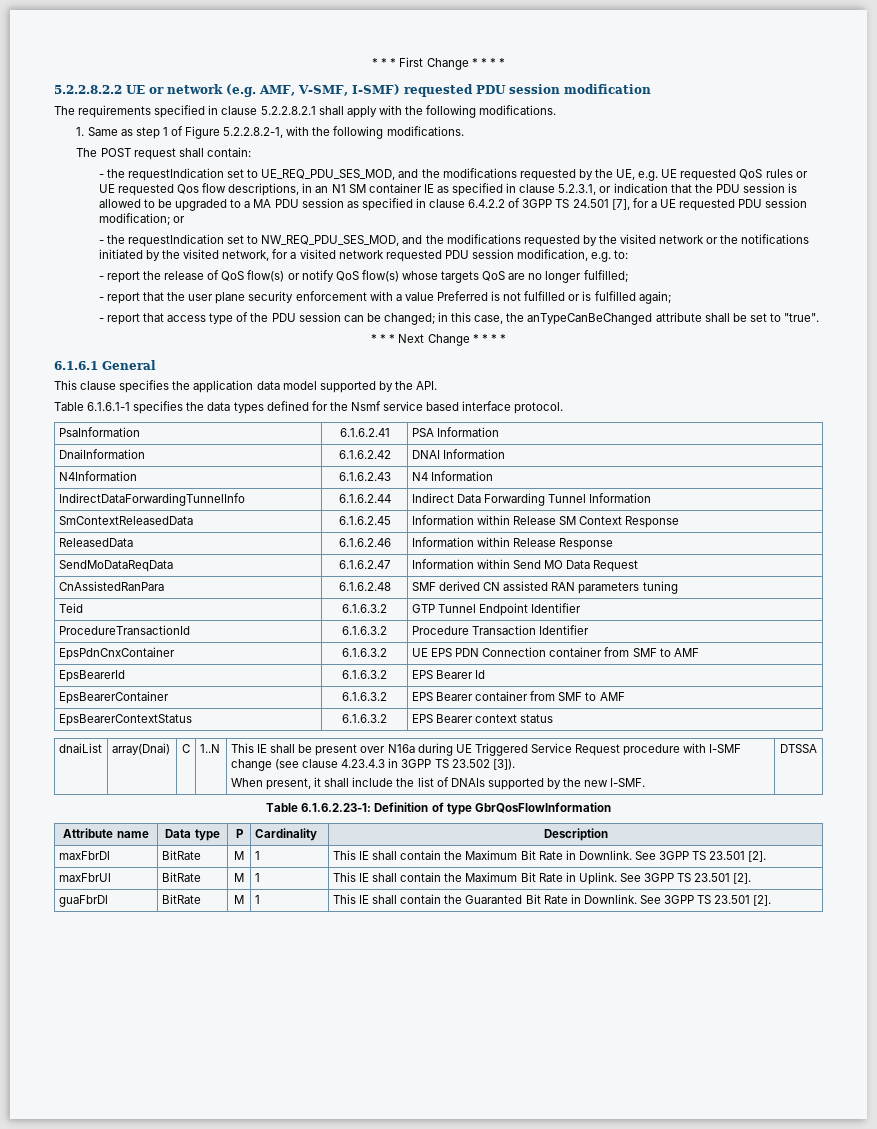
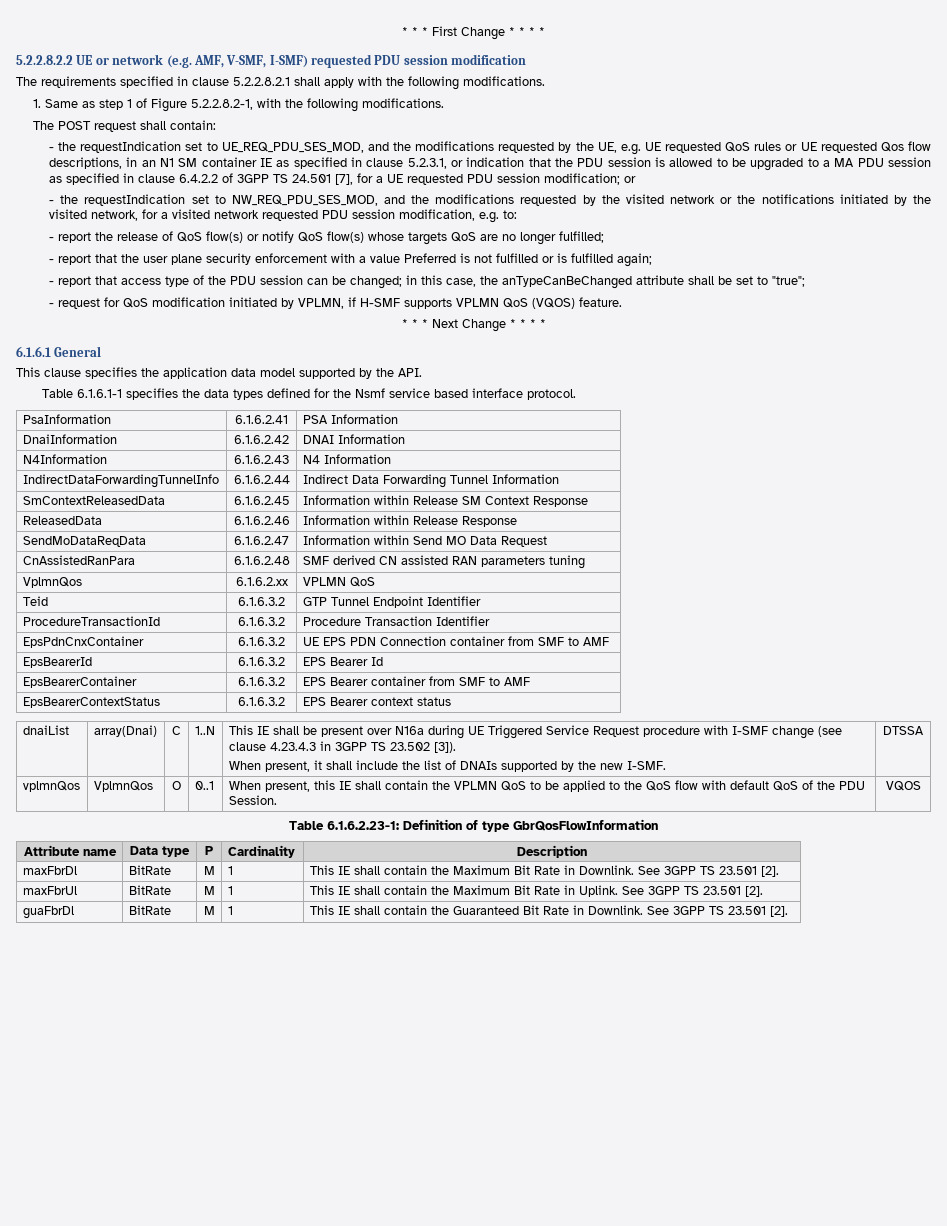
- - report that access type of the PDU session can be changed; in this case, the anTypeCanBeChanged attribute shall be set to "true".
+ - report that access type of the PDU session can be changed; in this case, the anTypeCanBeChanged attribute shall be set to "true";
+ - request for QoS modification initiated by VPLMN, if H-SMF supports VPLMN QoS (VQOS) feature.
+ VplmnQos | 6.1.6.2.xx | VPLMN QoS
+ vplmnQos | VplmnQos | O | 0..1 | When present, this IE shall contain the VPLMN QoS to be applied to the QoS flow with default QoS of the PDU Session. | VQOS
- guaFbrDl | BitRate | M | 1 | This IE shall contain the Guaranted Bit Rate in Downlink. See 3GPP TS 23.501 [2].
+ guaFbrDl | BitRate | M | 1 | This IE shall contain the Guaranteed Bit Rate in Downlink. See 3GPP TS 23.501 [2].

